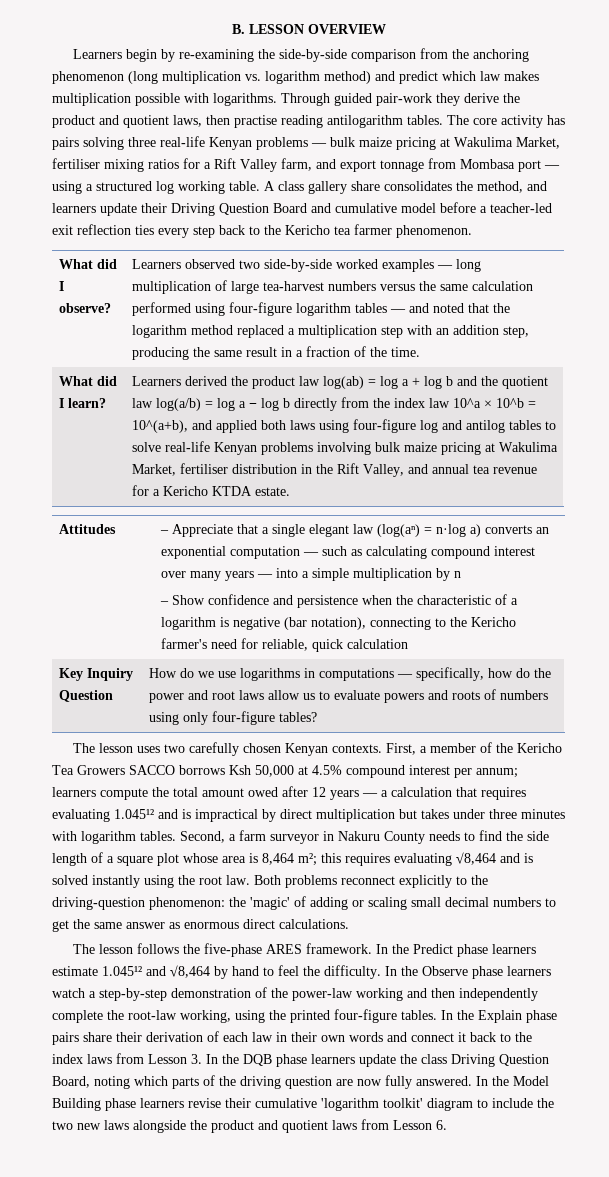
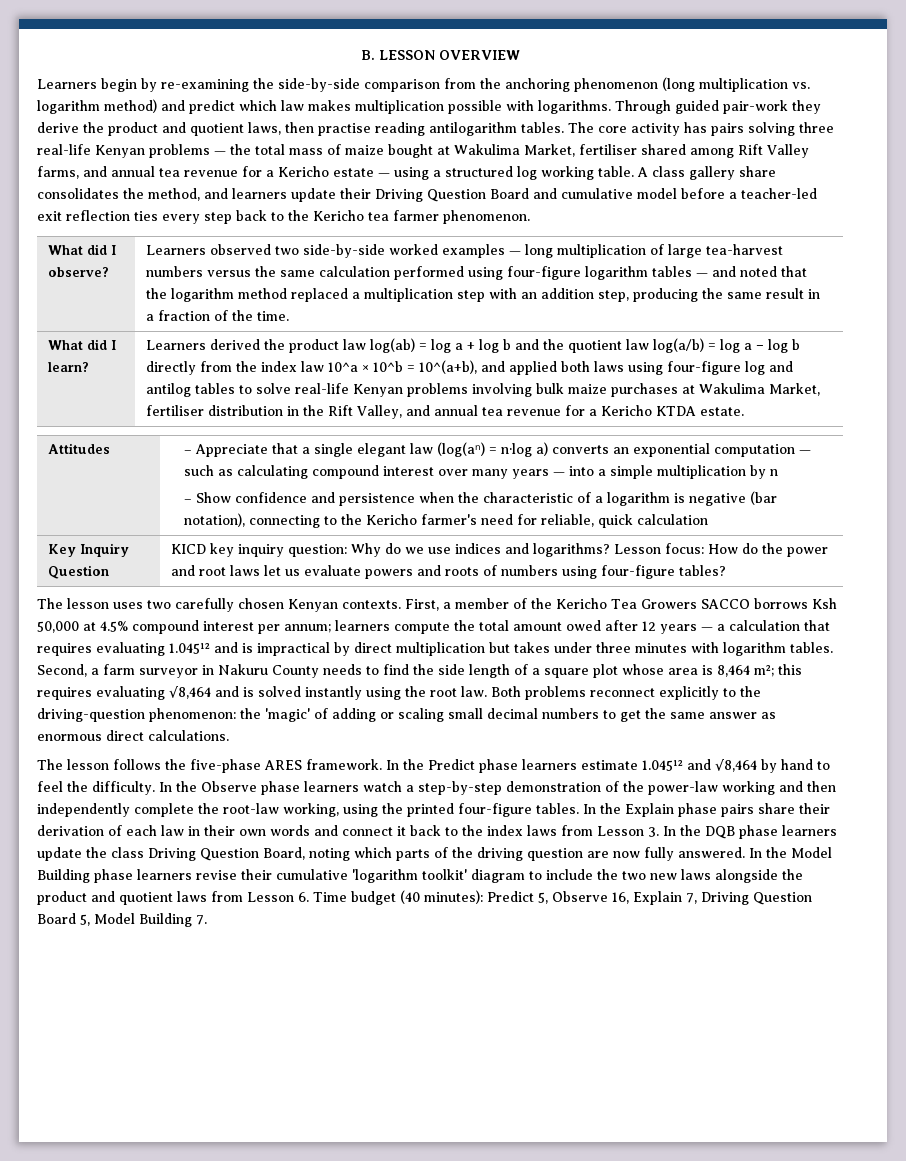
- The core activity has pairs solving three real-life Kenyan problems — bulk maize pricing at Wakulima Market, fertiliser mixing ratios for a Rift Valley farm, and export tonnage from Mombasa port — using a structured log working table.
+ The core activity has pairs solving three real-life Kenyan problems — the total mass of maize bought at Wakulima Market, fertiliser shared among Rift Valley farms, and annual tea revenue for a Kericho estate — using a structured log working table.
- Learners derived the product law log(ab) = log a + log b and the quotient law log(a/b) = log a − log b directly from the index law 10^a × 10^b = 10^(a+b), and applied both laws using four-figure log and antilog tables to solve real-life Kenyan problems involving bulk maize pricing at Wakulima Market, fertiliser distribution in the Rift Valley, and annual tea revenue for a Kericho KTDA estate.
+ Learners derived the product law log(ab) = log a + log b and the quotient law log(a/b) = log a − log b directly from the index law 10^a × 10^b = 10^(a+b), and applied both laws using four-figure log and antilog tables to solve real-life Kenyan problems involving bulk maize purchases at Wakulima Market, fertiliser distribution in the Rift Valley, and annual tea revenue for a Kericho KTDA estate.
- Key Inquiry Question | How do we use logarithms in computations — specifically, how do the power and root laws allow us to evaluate powers and roots of numbers using only four-figure tables?
+ Key Inquiry Question | KICD key inquiry question: Why do we use indices and logarithms? Lesson focus: How do the power and root laws let us evaluate powers and roots of numbers using four-figure tables?
- In the Model Building phase learners revise their cumulative 'logarithm toolkit' diagram to include the two new laws alongside the product and quotient laws from Lesson 6.
+ In the Model Building phase learners revise their cumulative 'logarithm toolkit' diagram to include the two new laws alongside the product and quotient laws from Lesson 6. Time budget (40 minutes): Predict 5, Observe 16, Explain 7, Driving Question Board 5, Model Building 7.

